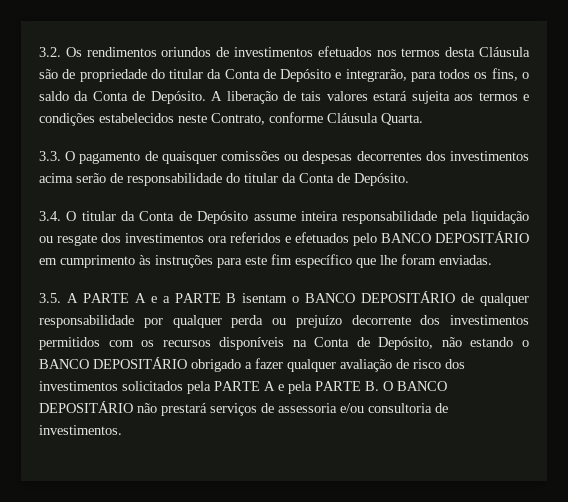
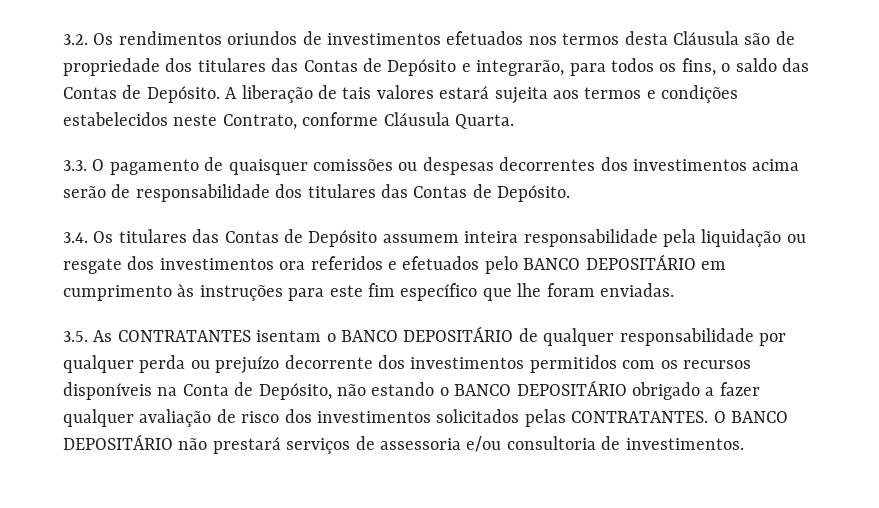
- 3.2. Os rendimentos oriundos de investimentos efetuados nos termos desta Cláusula são de propriedade do titular da Conta de Depósito e integrarão, para todos os fins, o saldo da Conta de Depósito.
+ 3.2. Os rendimentos oriundos de investimentos efetuados nos termos desta Cláusula são de propriedade dos titulares das Contas de Depósito e integrarão, para todos os fins, o saldo das Contas de Depósito.
- 3.3. O pagamento de quaisquer comissões ou despesas decorrentes dos investimentos acima serão de responsabilidade do titular da Conta de Depósito.
+ 3.3. O pagamento de quaisquer comissões ou despesas decorrentes dos investimentos acima serão de responsabilidade dos titulares das Contas de Depósito.
- 3.4. O titular da Conta de Depósito assume inteira responsabilidade pela liquidação ou resgate dos investimentos ora referidos e efetuados pelo BANCO DEPOSITÁRIO em cumprimento às instruções para este fim específico que lhe foram enviadas.
+ 3.4. Os titulares das Contas de Depósito assumem inteira responsabilidade pela liquidação ou resgate dos investimentos ora referidos e efetuados pelo BANCO DEPOSITÁRIO em cumprimento às instruções para este fim específico que lhe foram enviadas.
- 3.5. A PARTE A e a PARTE B isentam o BANCO DEPOSITÁRIO de qualquer responsabilidade por qualquer perda ou prejuízo decorrente dos investimentos permitidos com os recursos disponíveis na Conta de Depósito, não estando o BANCO DEPOSITÁRIO obrigado a fazer qualquer avaliação de risco dos investimentos solicitados pela PARTE A e pela PARTE B. O BANCO DEPOSITÁRIO não prestará serviços de assessoria e/ou consultoria de investimentos.
+ 3.5. As CONTRATANTES isentam o BANCO DEPOSITÁRIO de qualquer responsabilidade por qualquer perda ou prejuízo decorrente dos investimentos permitidos com os recursos disponíveis na Conta de Depósito, não estando o BANCO DEPOSITÁRIO obrigado a fazer qualquer avaliação de risco dos investimentos solicitados pelas CONTRATANTES. O BANCO DEPOSITÁRIO não prestará serviços de assessoria e/ou consultoria de investimentos.

